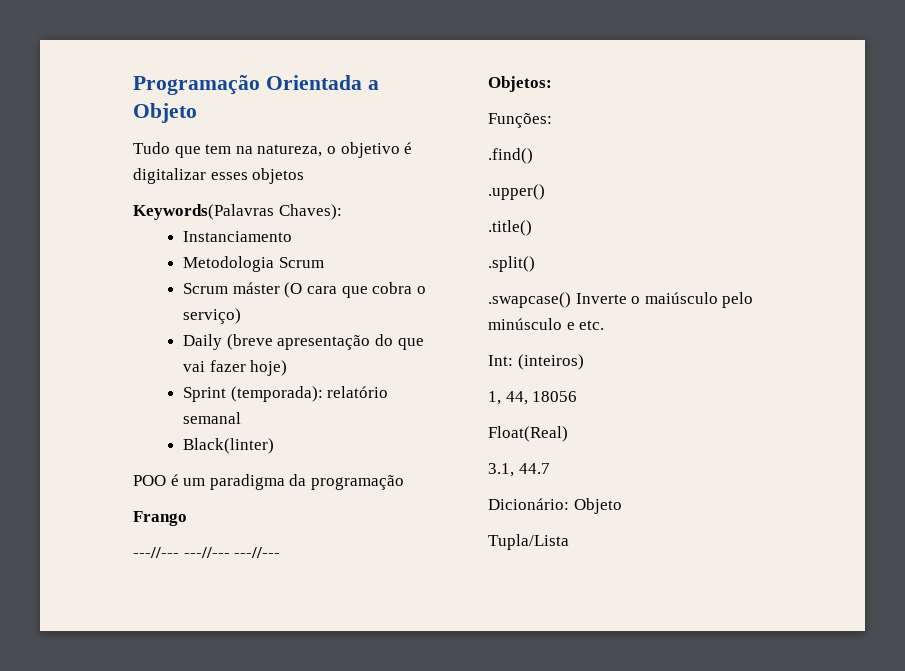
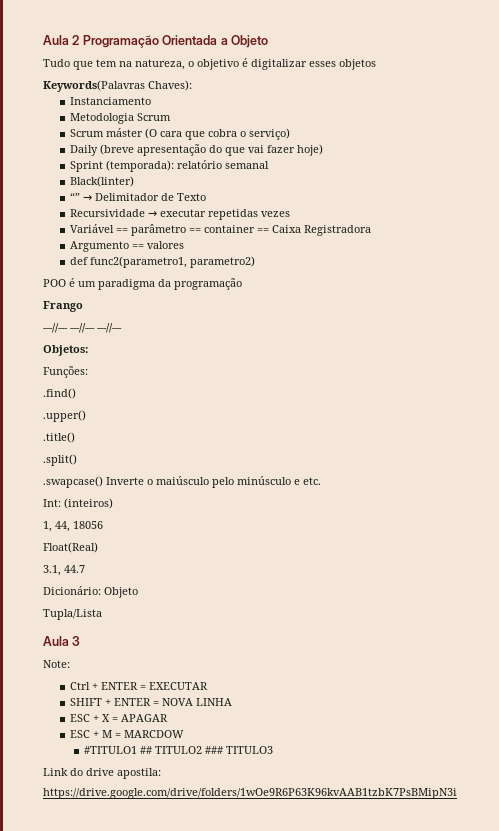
- Programação Orientada a Objeto
+ Aula 2 Programação Orientada a Objeto
+ “” → Delimitador de Texto
+ Recursividade → executar repetidas vezes
+ Variável == parâmetro == container == Caixa Registradora
+ Argumento == valores
+ def func2(parametro1, parametro2)
+ Aula 3
+ Note:
+ Ctrl + ENTER = EXECUTAR
+ SHIFT + ENTER = NOVA LINHA
+ ESC + X = APAGAR
+ ESC + M = MARCDOW
+ #TITULO1 ## TITULO2 ### TITULO3
+ Link do drive apostila:
+ https://drive.google.com/drive/folders/1wOe9R6P63K96kvAAB1tzbK7PsBMipN3i

